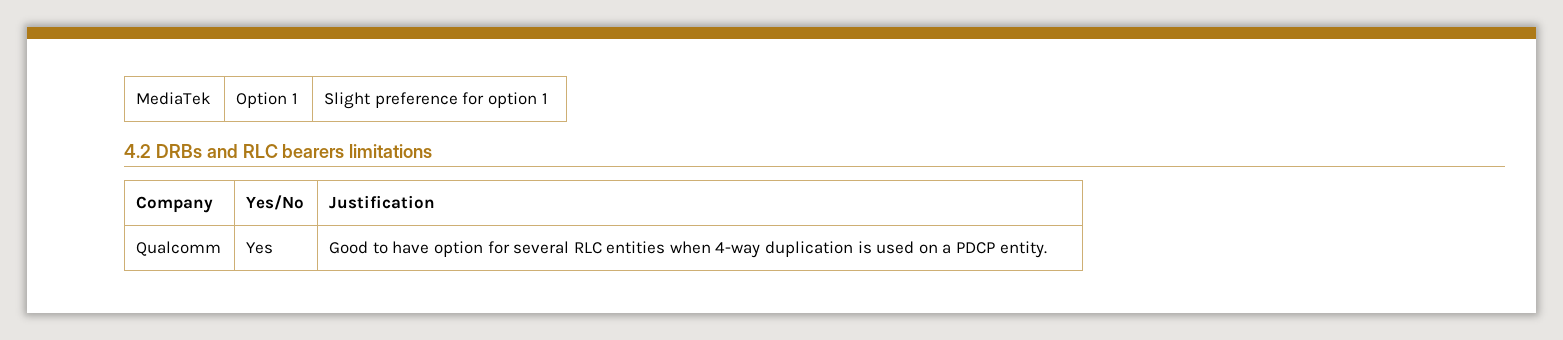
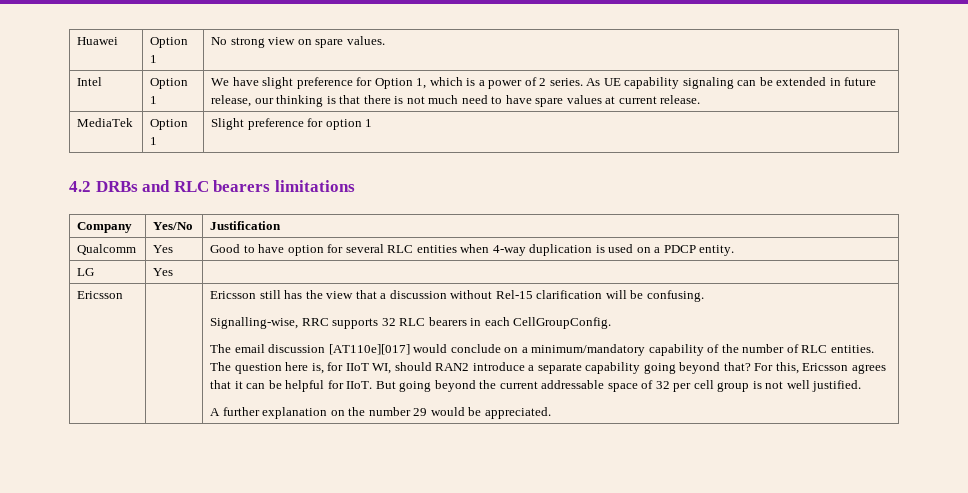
+ Huawei | Option 1 | No strong view on spare values.
+ Intel | Option 1 | We have slight preference for Option 1, which is a power of 2 series. As UE capability signaling can be extended in future release, our thinking is that there is not much need to have spare values at current release.
+ LG | Yes |
+ Ericsson | | Ericsson still has the view that a discussion without Rel-15 clarification will be confusing.
+ Signalling-wise, RRC supports 32 RLC bearers in each CellGroupConfig.
+ The email discussion [AT110e][017] would conclude on a minimum/mandatory capability of the number of RLC entities. The question here is, for IIoT WI, should RAN2 introduce a separate capability going beyond that? For this, Ericsson agrees that it can be helpful for IIoT. But going beyond the current addressable space of 32 per cell group is not well justified.
+ A further explanation on the number 29 would be appreciated.

